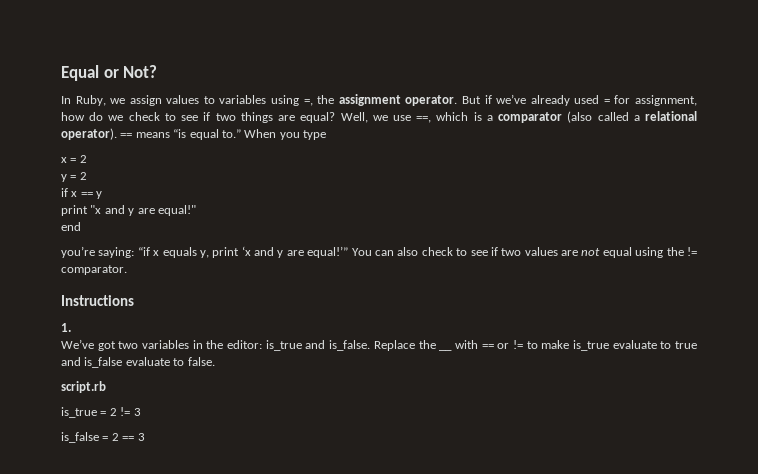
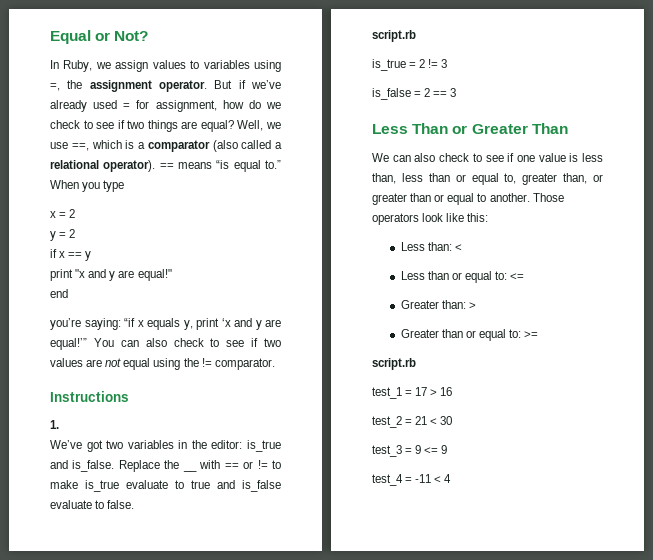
+ Less Than or Greater Than
+ We can also check to see if one value is less than, less than or equal to, greater than, or greater than or equal to another. Those operators look like this:
+ Less than: <
+ Less than or equal to: <=
+ Greater than: >
+ Greater than or equal to: >=
+ script.rb
+ test_1 = 17 > 16
+ test_2 = 21 < 30
+ test_3 = 9 <= 9
+ test_4 = -11 < 4

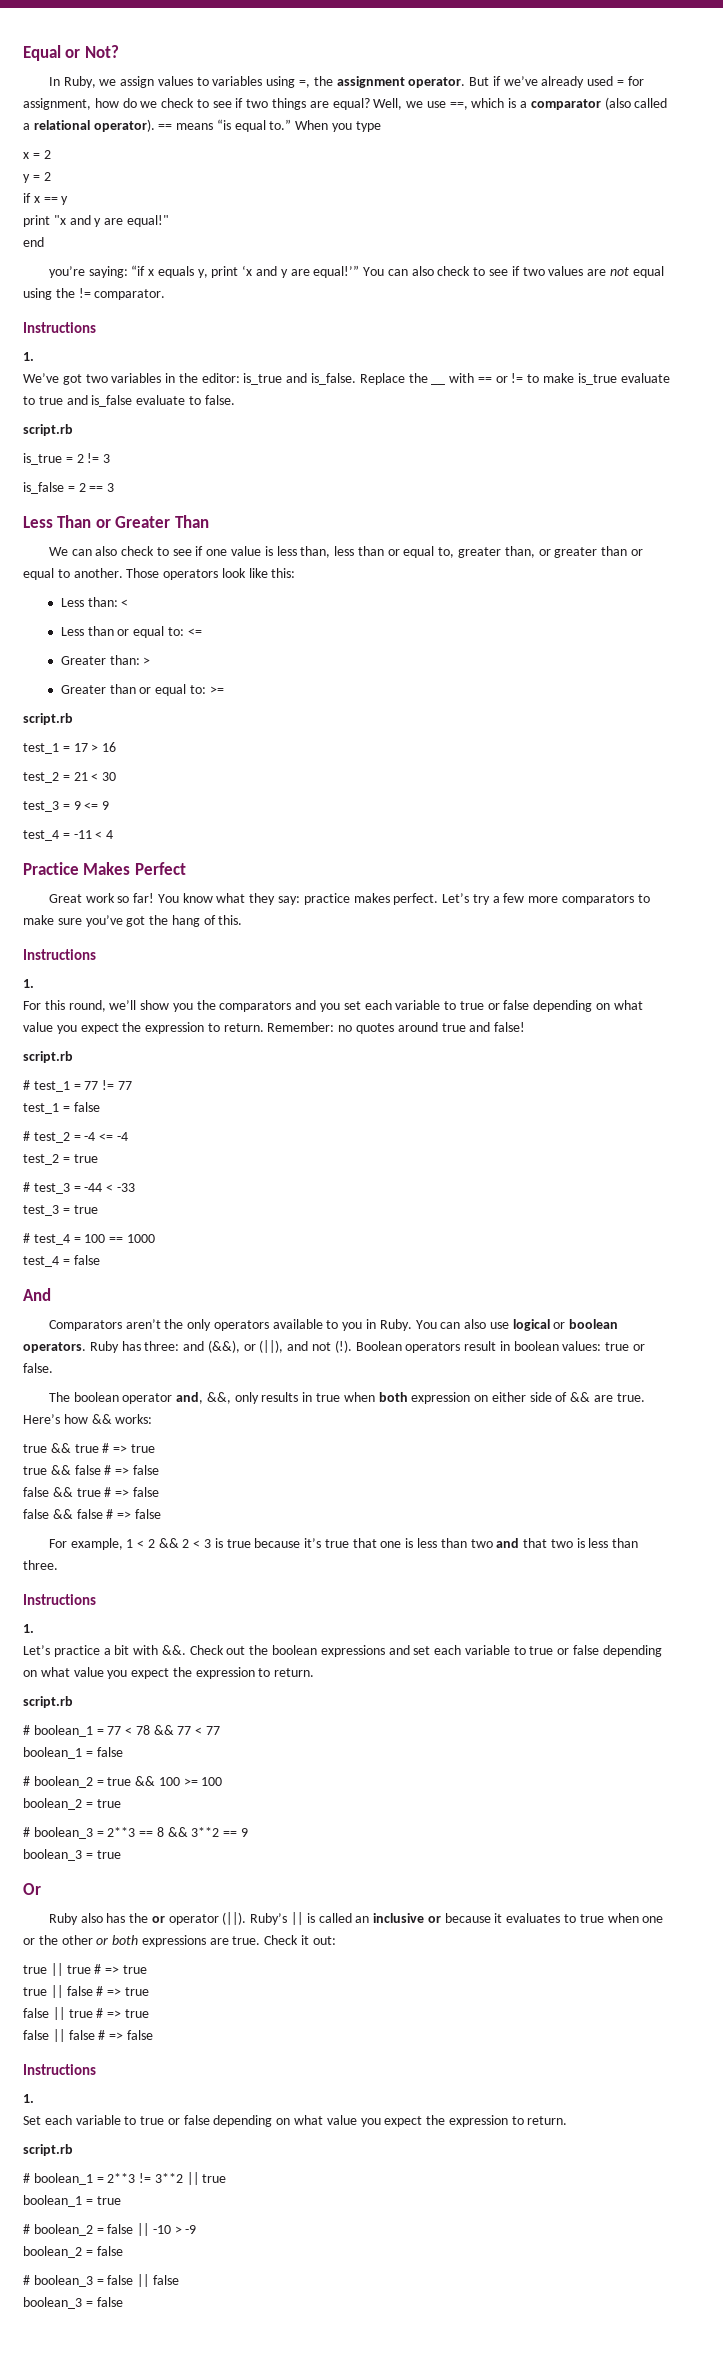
+ Practice Makes Perfect
+ Great work so far! You know what they say: practice makes perfect. Let’s try a few more comparators to make sure you’ve got the hang of this.
+ Instructions
+ 1.
+ For this round, we’ll show you the comparators and you set each variable to true or false depending on what value you expect the expression to return. Remember: no quotes around true and false!
+ script.rb
+ # test_1 = 77 != 77
+ test_1 = false
+ # test_2 = -4 <= -4
+ test_2 = true
+ # test_3 = -44 < -33
+ test_3 = true
+ # test_4 = 100 == 1000
+ test_4 = false
+ And
+ Comparators aren’t the only operators available to you in Ruby. You can also use logical or boolean operators. Ruby has three: and (&&), or (||), and not (!). Boolean operators result in boolean values: true or false.
+ The boolean operator and, &&, only results in true when both expression on either side of && are true. Here’s how && works:
+ true && true # => true
+ true && false # => false
+ false && true # => false
+ false && false # => false
+ For example, 1 < 2 && 2 < 3 is true because it’s true that one is less than two and that two is less than three.
+ Instructions
+ 1.
+ Let’s practice a bit with &&. Check out the boolean expressions and set each variable to true or false depending on what value you expect the expression to return.
+ script.rb
+ # boolean_1 = 77 < 78 && 77 < 77
+ boolean_1 = false
+ # boolean_2 = true && 100 >= 100
+ boolean_2 = true
+ # boolean_3 = 2**3 == 8 && 3**2 == 9
+ boolean_3 = true
+ Or
+ Ruby also has the or operator (||). Ruby’s || is called an inclusive or because it evaluates to true when one or the other or both expressions are true. Check it out:
+ true || true # => true
+ true || false # => true
+ false || true # => true
+ false || false # => false
+ Instructions
+ 1.
+ Set each variable to true or false depending on what value you expect the expression to return.
+ script.rb
+ # boolean_1 = 2**3 != 3**2 || true
+ boolean_1 = true
+ # boolean_2 = false || -10 > -9
+ boolean_2 = false
+ # boolean_3 = false || false
+ boolean_3 = false

